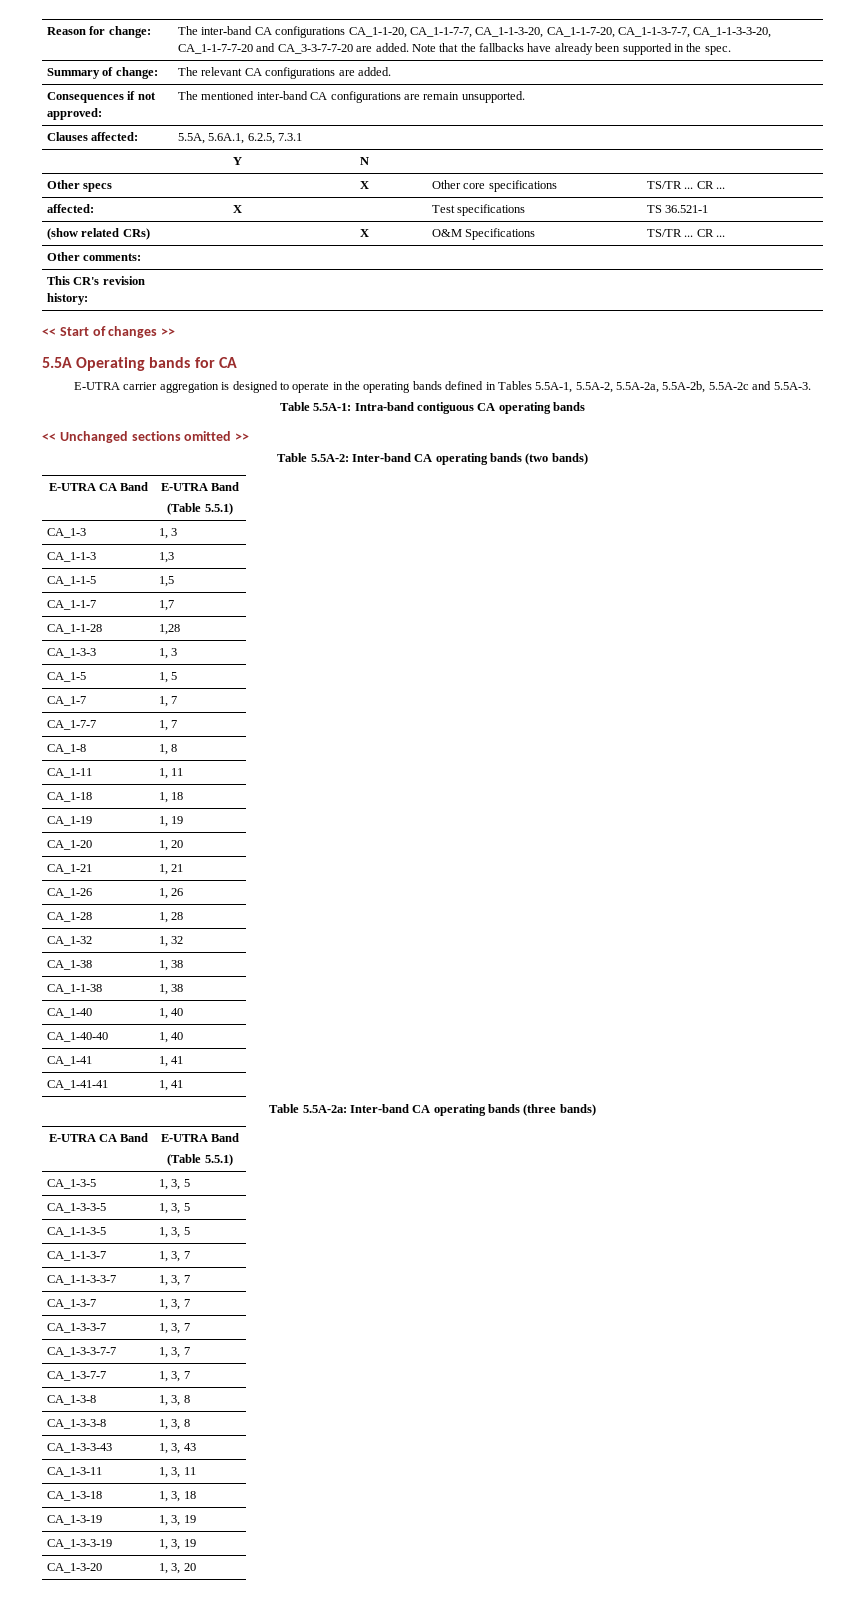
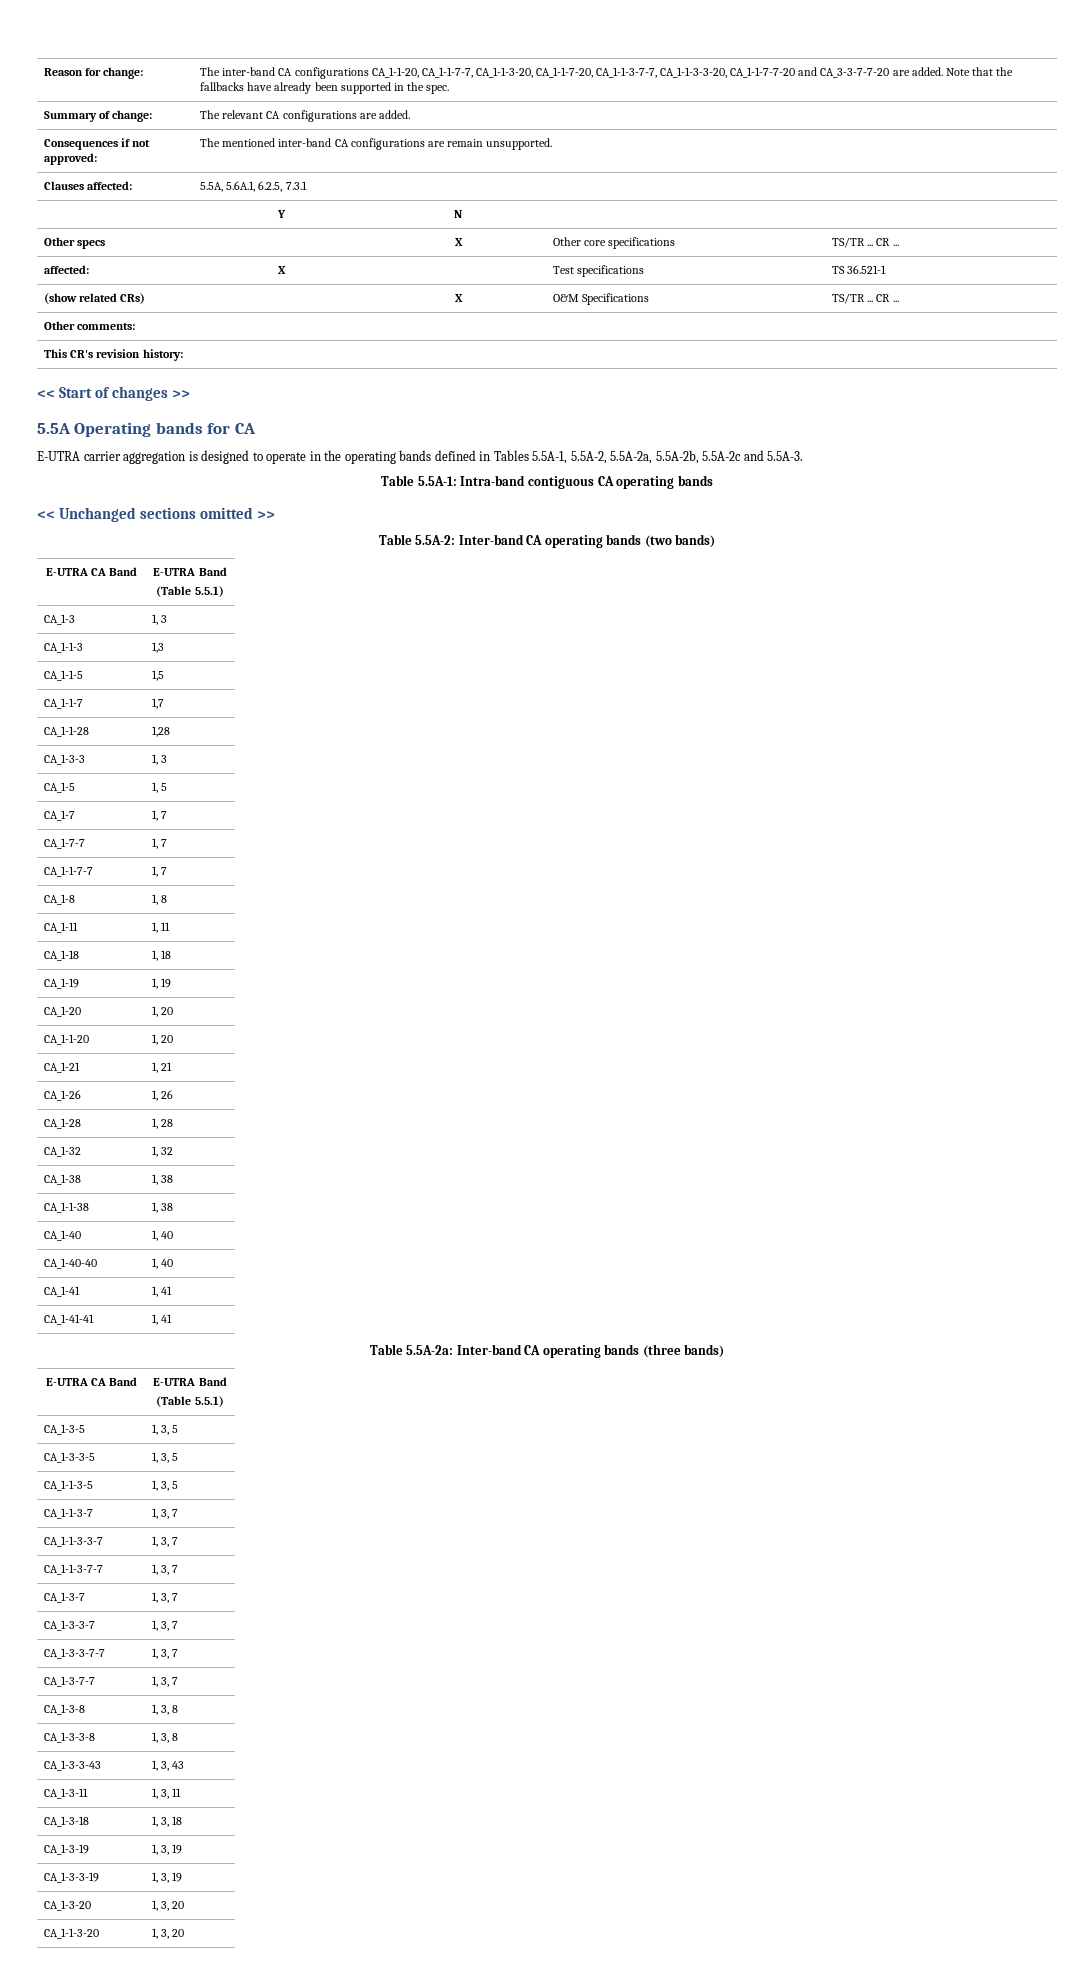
+ CA_1-1-7-7 | 1, 7
+ CA_1-1-20 | 1, 20
+ CA_1-1-3-7-7 | 1, 3, 7
+ CA_1-1-3-20 | 1, 3, 20

